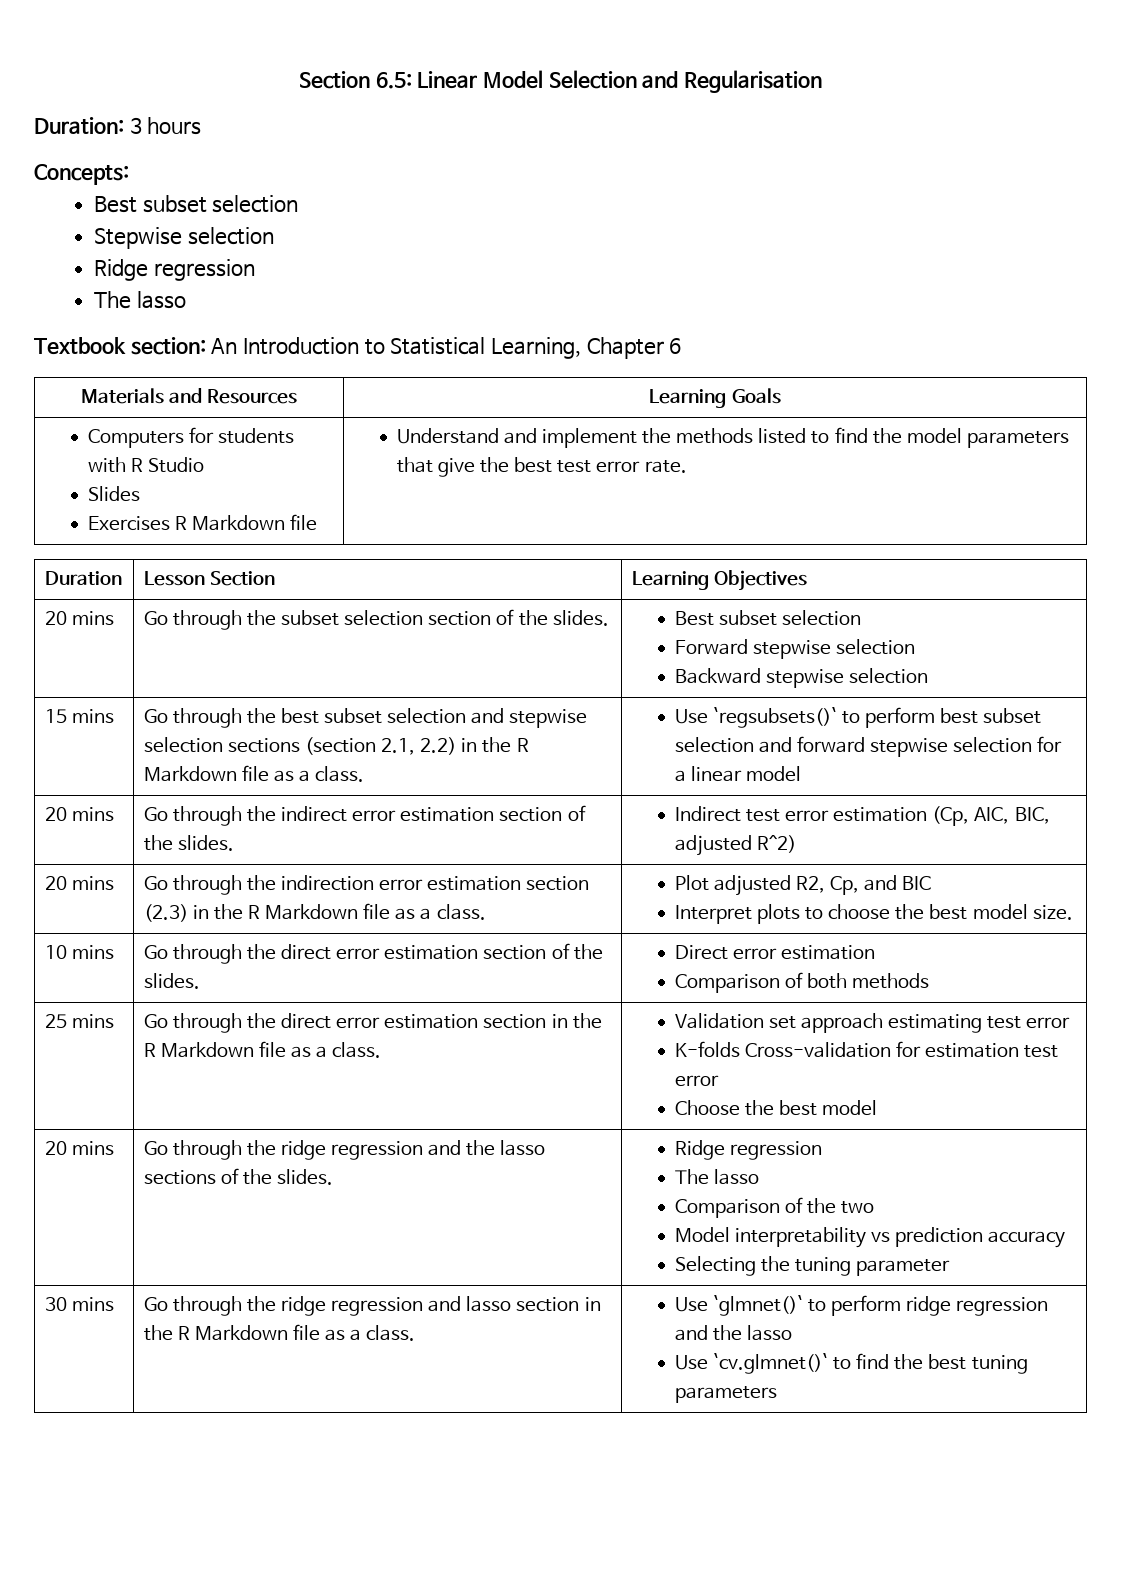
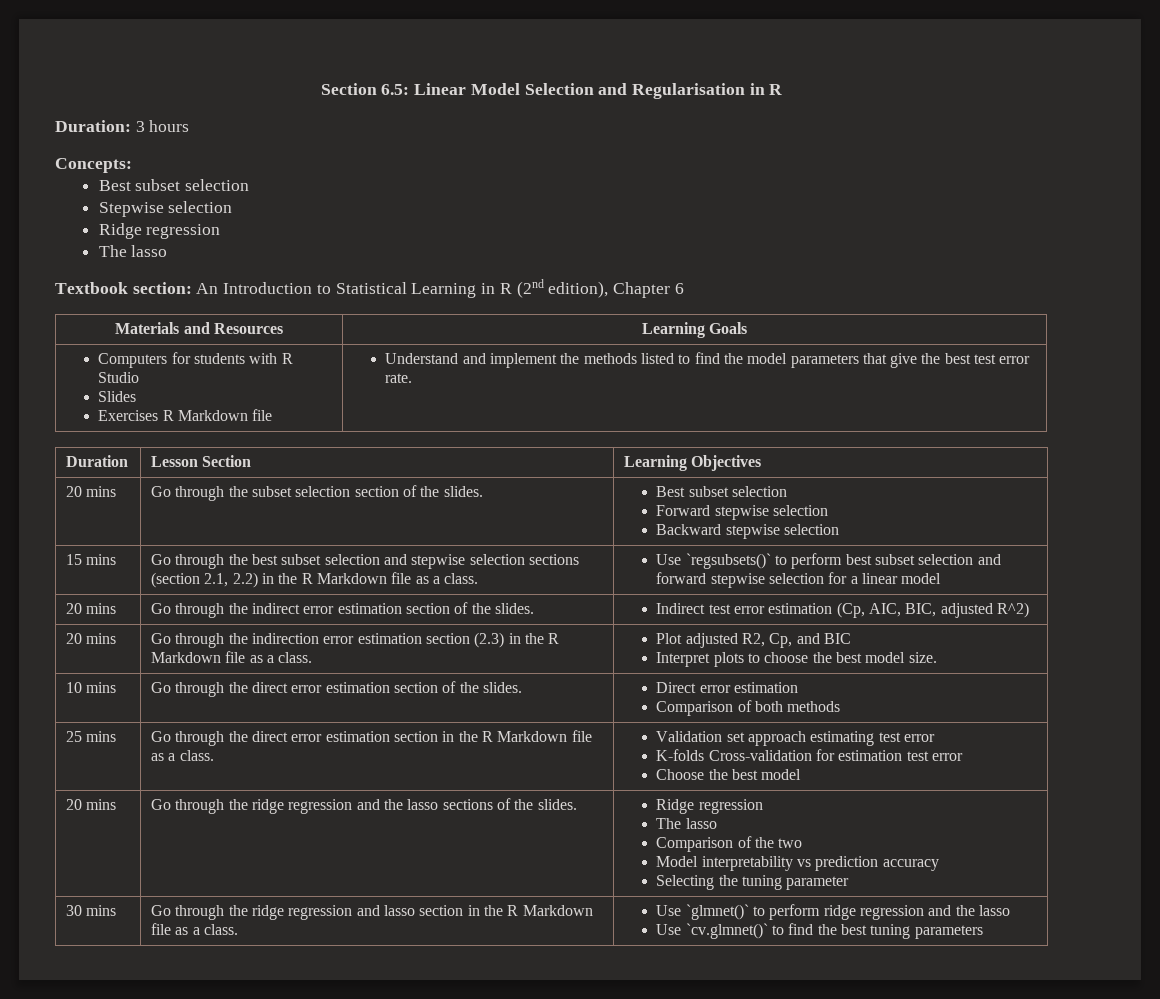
- Section 6.5: Linear Model Selection and Regularisation
+ Section 6.5: Linear Model Selection and Regularisation in R
- Textbook section: An Introduction to Statistical Learning, Chapter 6
+ Textbook section: An Introduction to Statistical Learning in R (2nd edition), Chapter 6

